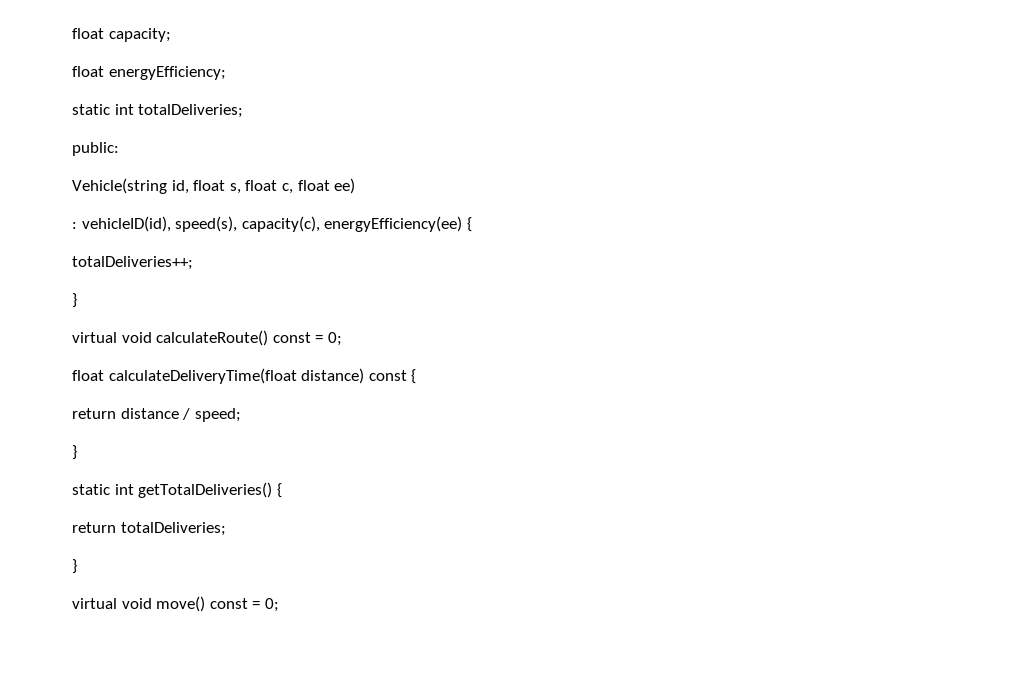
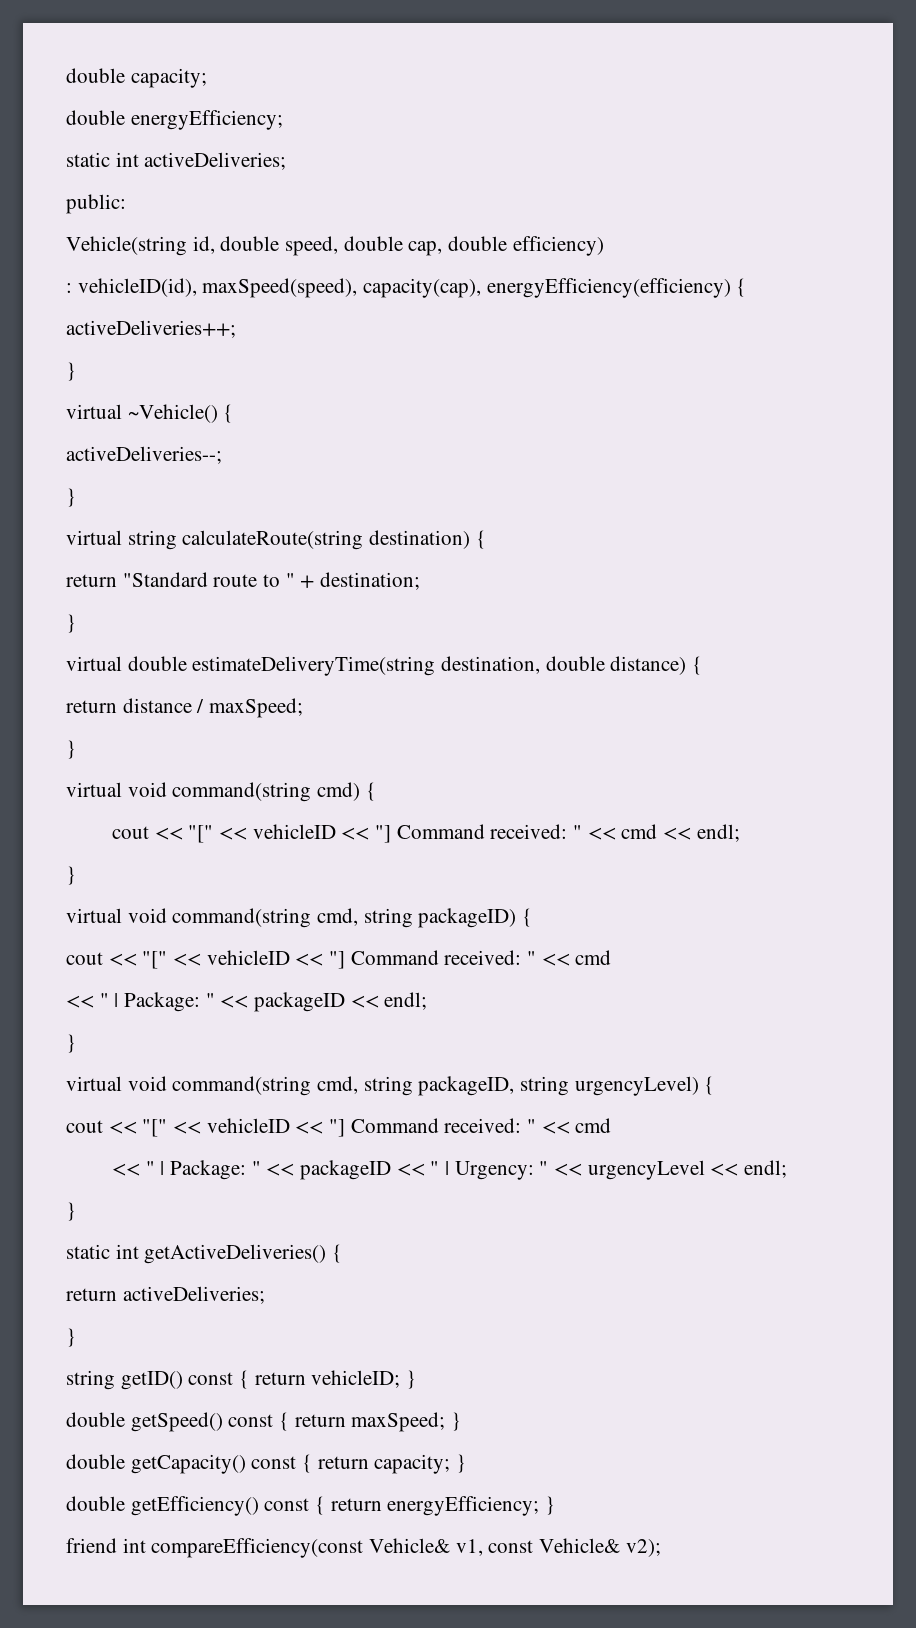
- float capacity;
+ double capacity;
- float energyEfficiency;
+ double energyEfficiency;
- static int totalDeliveries;
+ static int activeDeliveries;
- Vehicle(string id, float s, float c, float ee)
- : vehicleID(id), speed(s), capacity(c), energyEfficiency(ee) {
- totalDeliveries++;
+ Vehicle(string id, double speed, double cap, double efficiency)
+ : vehicleID(id), maxSpeed(speed), capacity(cap), energyEfficiency(efficiency) {
+ activeDeliveries++;
  }
- virtual void calculateRoute() const = 0;
- float calculateDeliveryTime(float distance) const {
- return distance / speed;
+ virtual ~Vehicle() {
+ activeDeliveries--;
+ }
+ virtual string calculateRoute(string destination) {
+ return "Standard route to " + destination;
+ }
+ virtual double estimateDeliveryTime(string destination, double distance) {
+ return distance / maxSpeed;
+ }
+ virtual void command(string cmd) {
+ cout << "[" << vehicleID << "] Command received: " << cmd << endl;
+ }
+ virtual void command(string cmd, string packageID) {
+ cout << "[" << vehicleID << "] Command received: " << cmd
+ << " | Package: " << packageID << endl;
+ }
+ virtual void command(string cmd, string packageID, string urgencyLevel) {
+ cout << "[" << vehicleID << "] Command received: " << cmd
+ << " | Package: " << packageID << " | Urgency: " << urgencyLevel << endl;
- static int getTotalDeliveries() {
- return totalDeliveries;
+ static int getActiveDeliveries() {
+ return activeDeliveries;
  }
- virtual void move() const = 0;
+ string getID() const { return vehicleID; }
+ double getSpeed() const { return maxSpeed; }
+ double getCapacity() const { return capacity; }
+ double getEfficiency() const { return energyEfficiency; }
+ friend int compareEfficiency(const Vehicle& v1, const Vehicle& v2);

